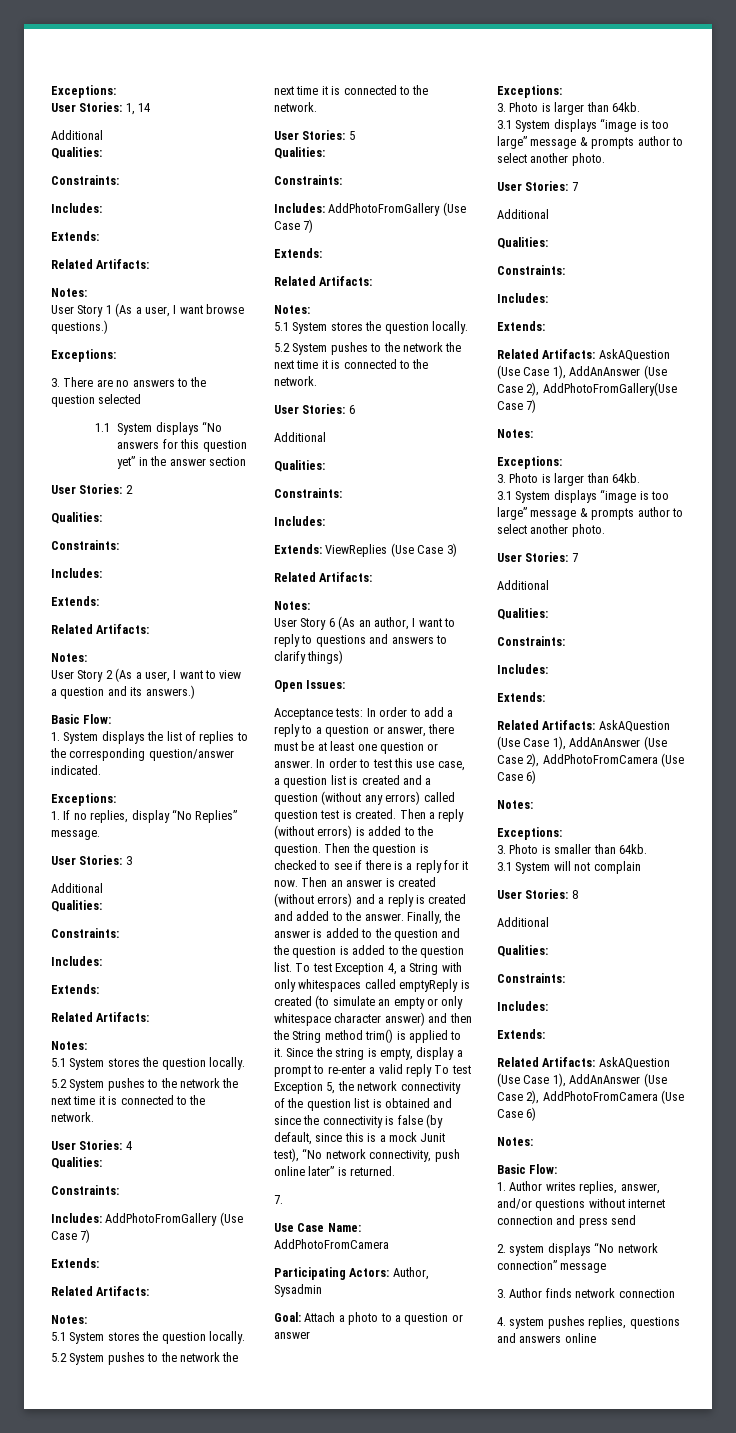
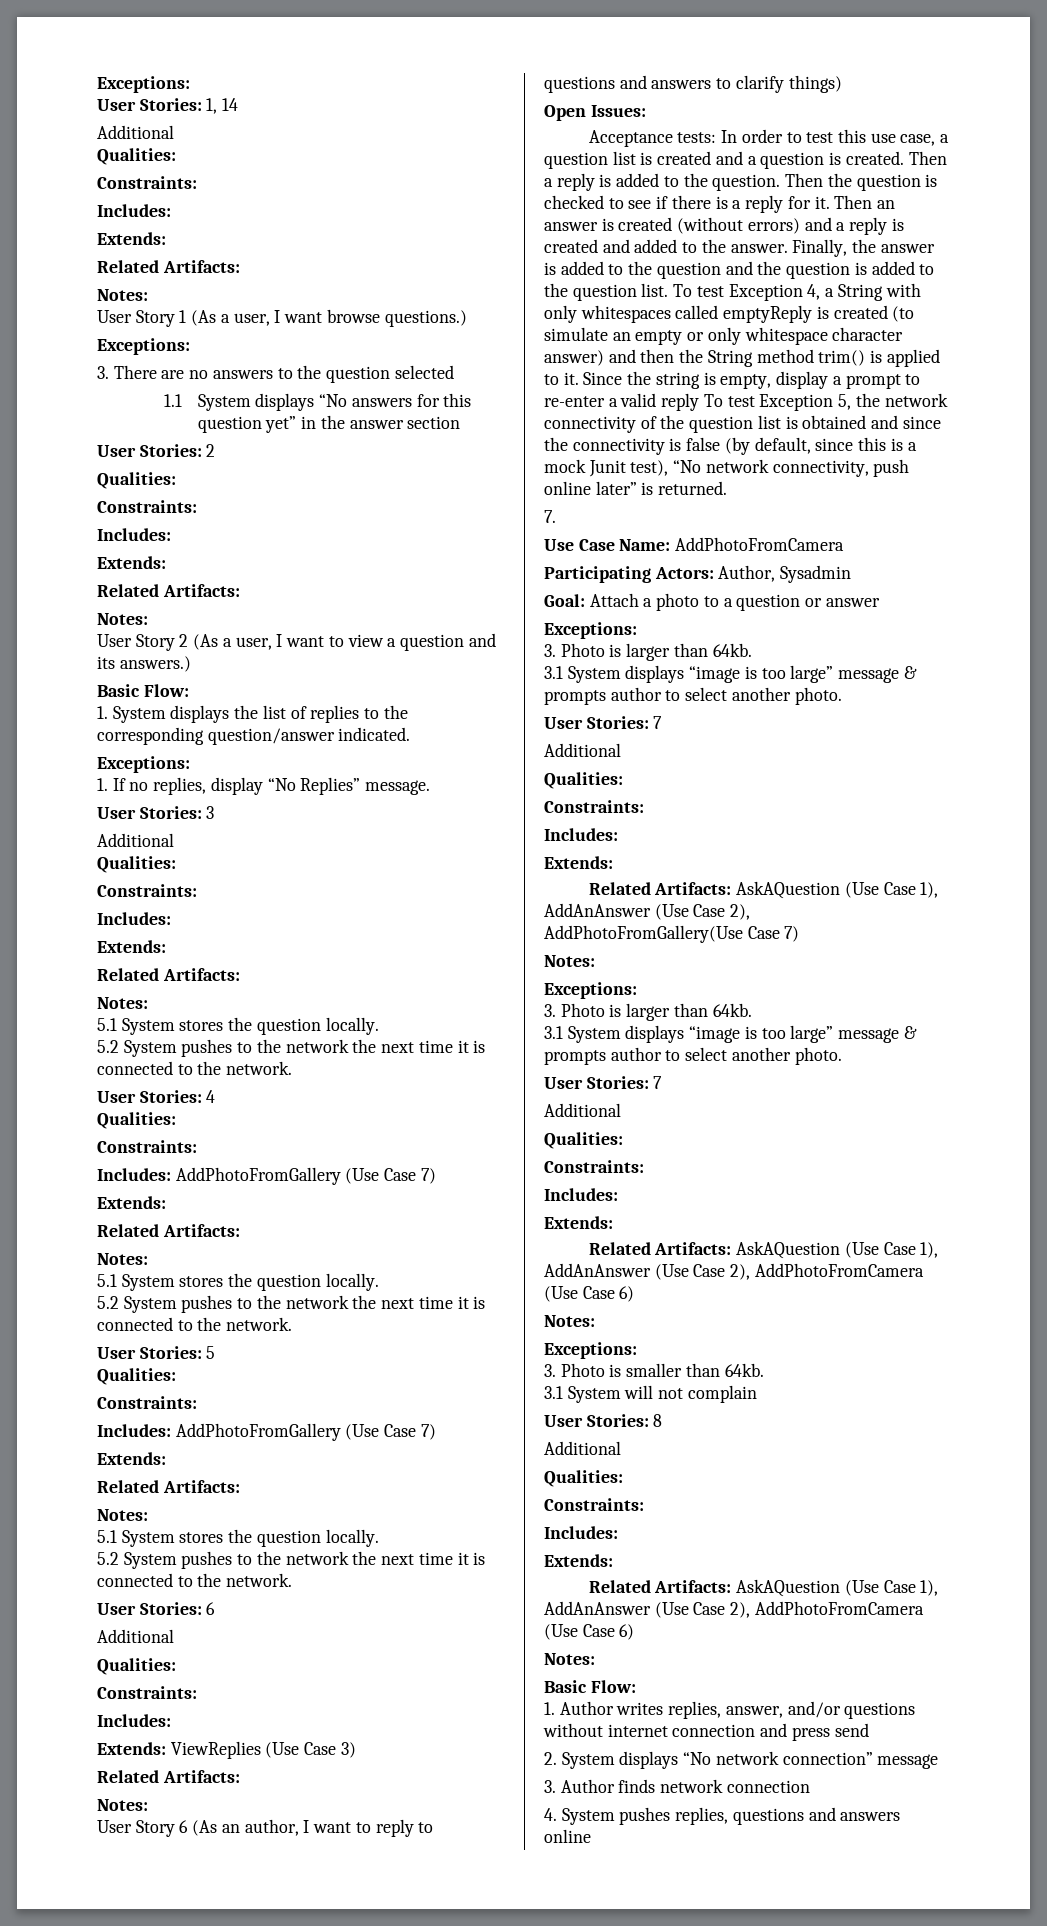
- Acceptance tests: In order to add a reply to a question or answer, there must be at least one question or answer. In order to test this use case, a question list is created and a question (without any errors) called question test is created.
+ Acceptance tests: In order to test this use case, a question list is created and a question is created.
- Then a reply (without errors) is added to the question.
+ Then a reply is added to the question.
- Then the question is checked to see if there is a reply for it now.
+ Then the question is checked to see if there is a reply for it.
- 2. system displays “No network connection” message
+ 2. System displays “No network connection” message
- 4. system pushes replies, questions and answers online
+ 4. System pushes replies, questions and answers online

